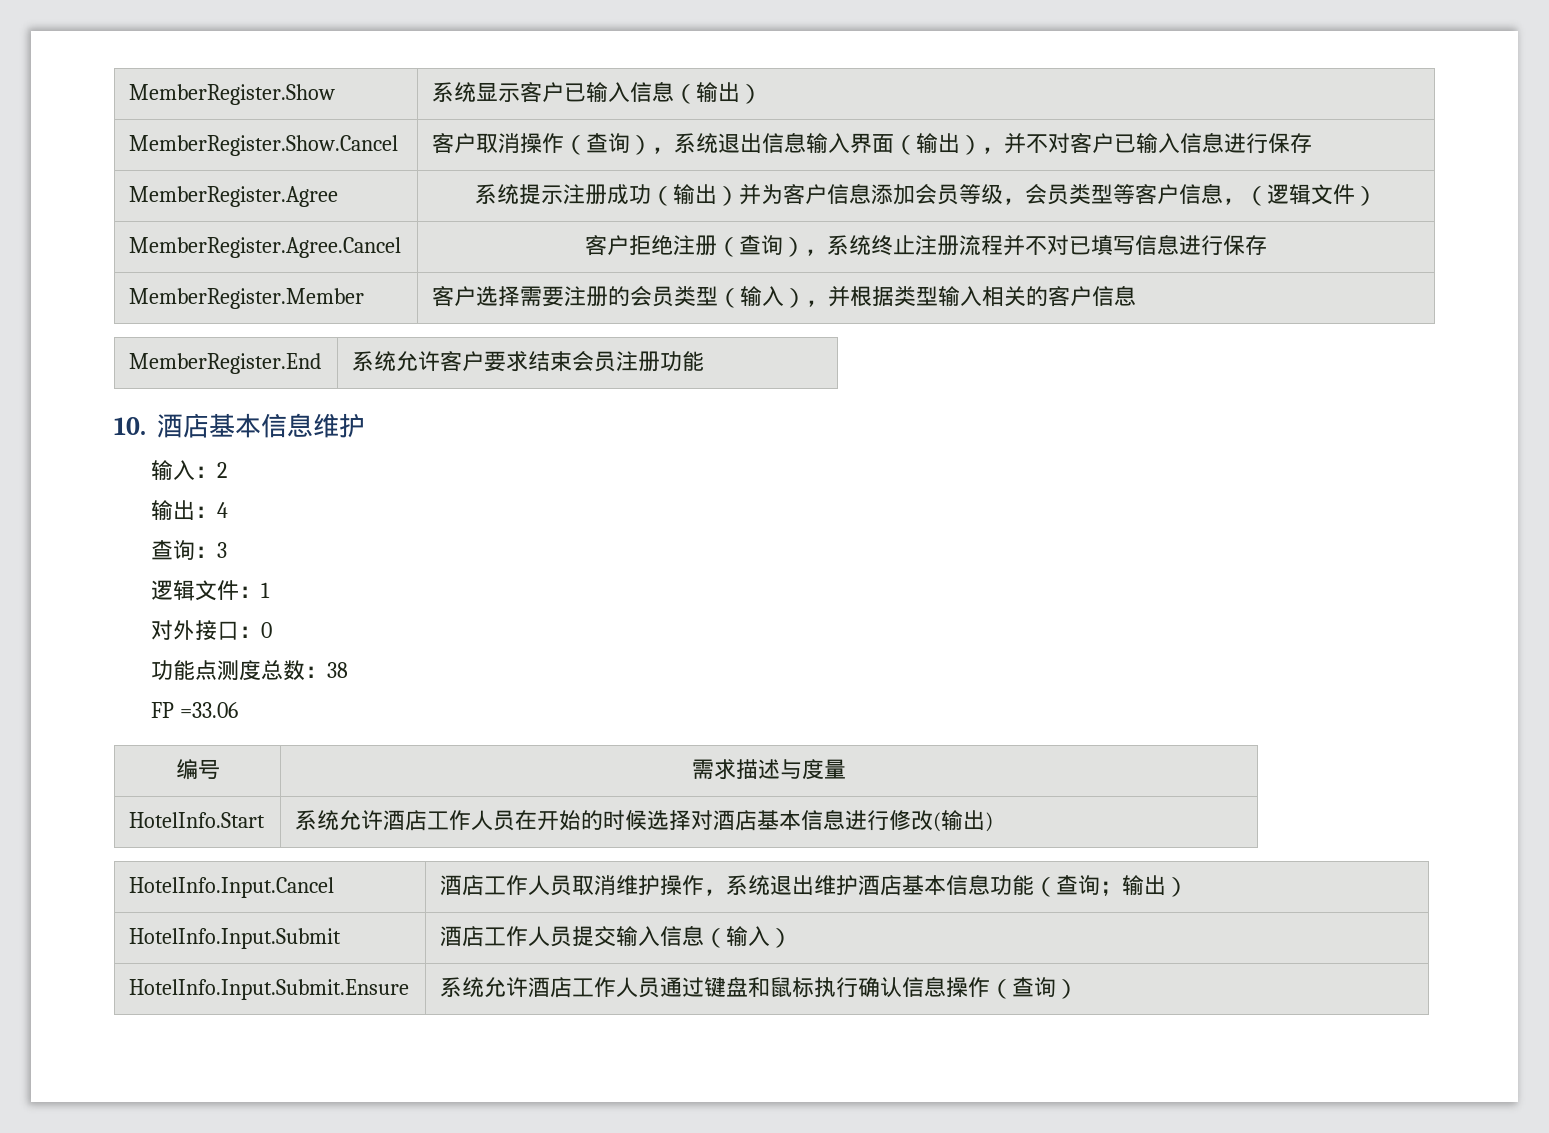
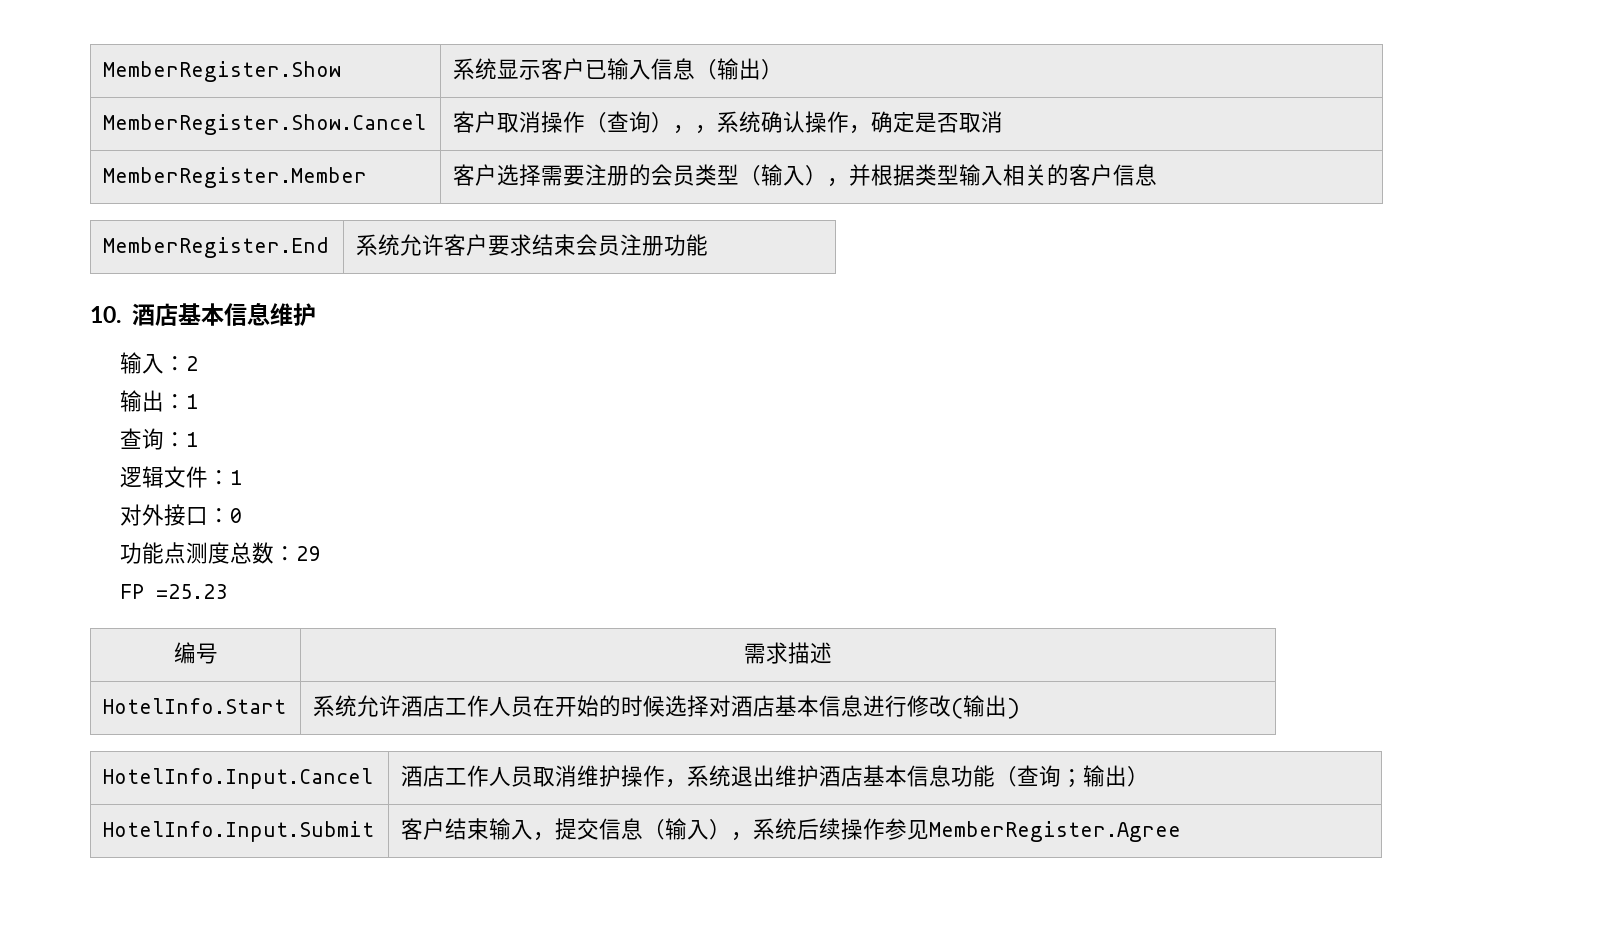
- MemberRegister.Show.Cancel | 客户取消操作（查询），系统退出信息输入界面（输出），并不对客户已输入信息进行保存
- MemberRegister.Agree | 系统提示注册成功（输出）并为客户信息添加会员等级，会员类型等客户信息，（逻辑文件）
- MemberRegister.Agree.Cancel | 客户拒绝注册（查询），系统终止注册流程并不对已填写信息进行保存
+ MemberRegister.Show.Cancel | 客户取消操作（查询），，系统确认操作，确定是否取消
- 输出：4
+ 输出：1
- 查询：3
+ 查询：1
- 功能点测度总数：38
+ 功能点测度总数：29
- FP =33.06
+ FP =25.23
- 编号 | 需求描述与度量
+ 编号 | 需求描述
- HotelInfo.Input.Submit | 酒店工作人员提交输入信息（输入）
- HotelInfo.Input.Submit.Ensure | 系统允许酒店工作人员通过键盘和鼠标执行确认信息操作（查询）
+ HotelInfo.Input.Submit | 客户结束输入，提交信息（输入），系统后续操作参见MemberRegister.Agree

